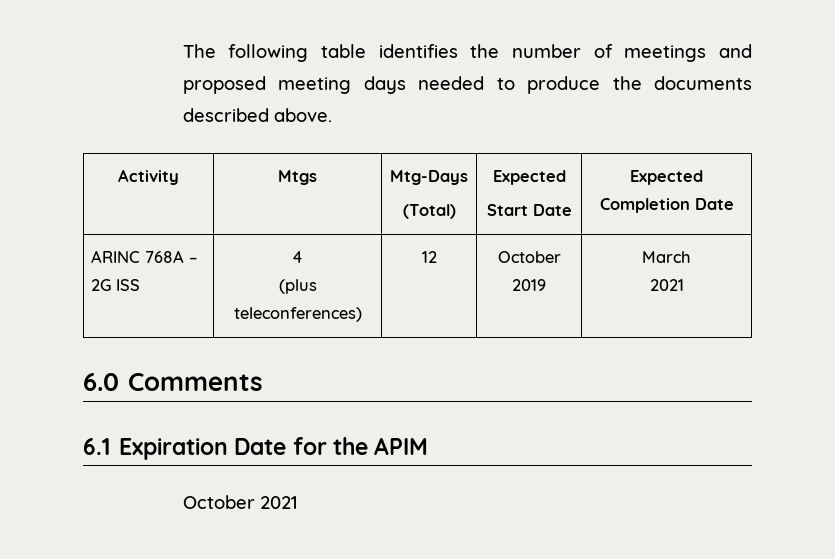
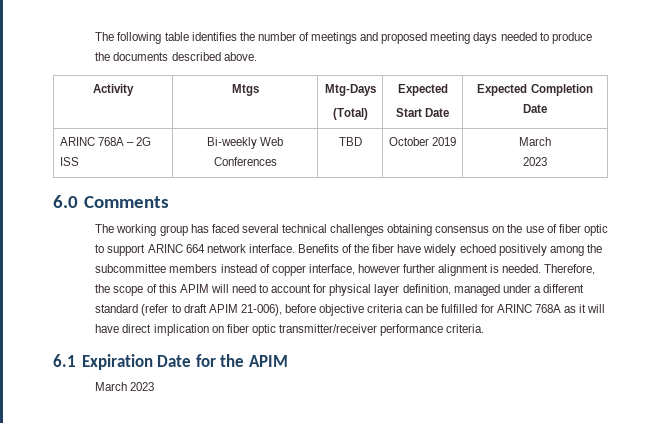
- ARINC 768A – 2G ISS | 4
- (plus teleconferences) | 12 | October 2019 | March
- 2021
+ ARINC 768A – 2G ISS | Bi-weekly Web Conferences | TBD | October 2019 | March
+ 2023
+ The working group has faced several technical challenges obtaining consensus on the use of fiber optic to support ARINC 664 network interface. Benefits of the fiber have widely echoed positively among the subcommittee members instead of copper interface, however further alignment is needed. Therefore, the scope of this APIM will need to account for physical layer definition, managed under a different standard (refer to draft APIM 21-006), before objective criteria can be fulfilled for ARINC 768A as it will have direct implication on fiber optic transmitter/receiver performance criteria.
- October 2021
+ March 2023

